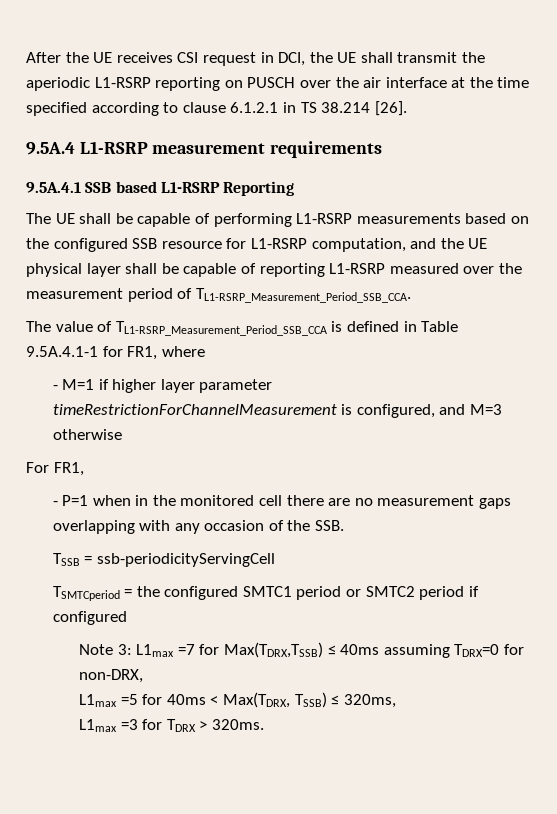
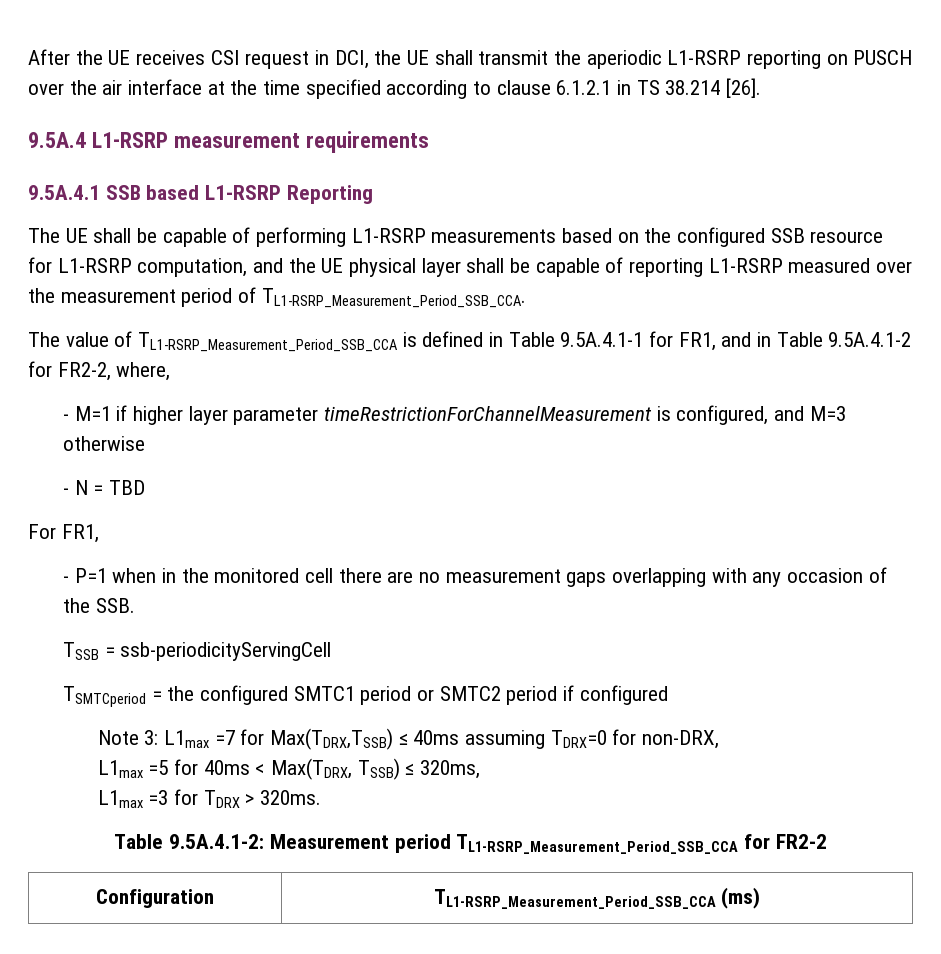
- The value of TL1-RSRP_Measurement_Period_SSB_CCA is defined in Table 9.5A.4.1-1 for FR1, where
+ The value of TL1-RSRP_Measurement_Period_SSB_CCA is defined in Table 9.5A.4.1-1 for FR1, and in Table 9.5A.4.1-2 for FR2-2, where,
+ - N = TBD
+ Table 9.5A.4.1-2: Measurement period TL1-RSRP_Measurement_Period_SSB_CCA for FR2-2
+ Configuration | TL1-RSRP_Measurement_Period_SSB_CCA (ms)

